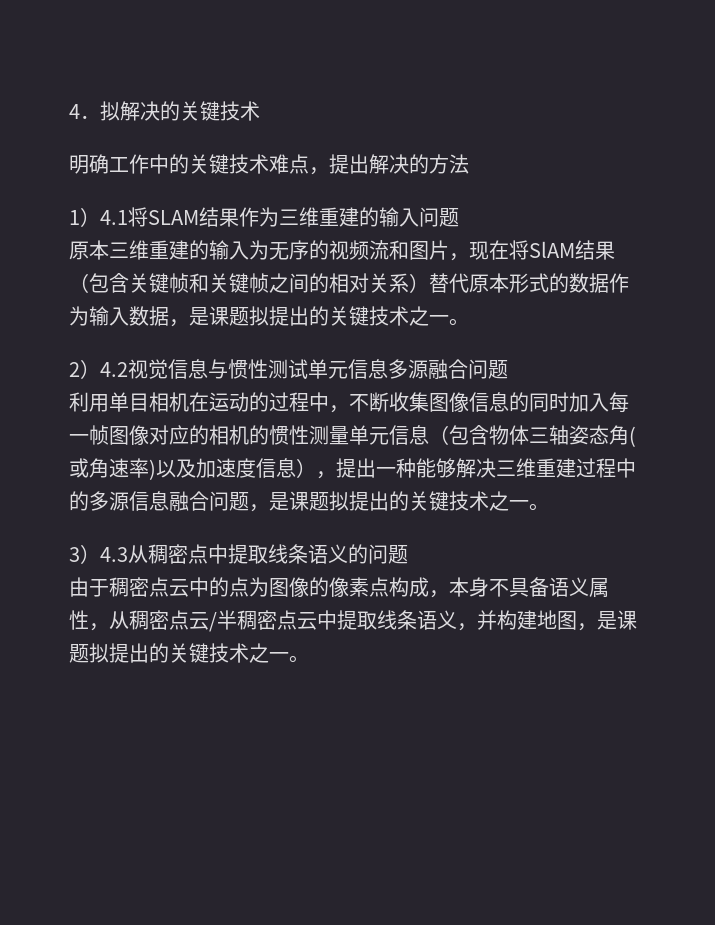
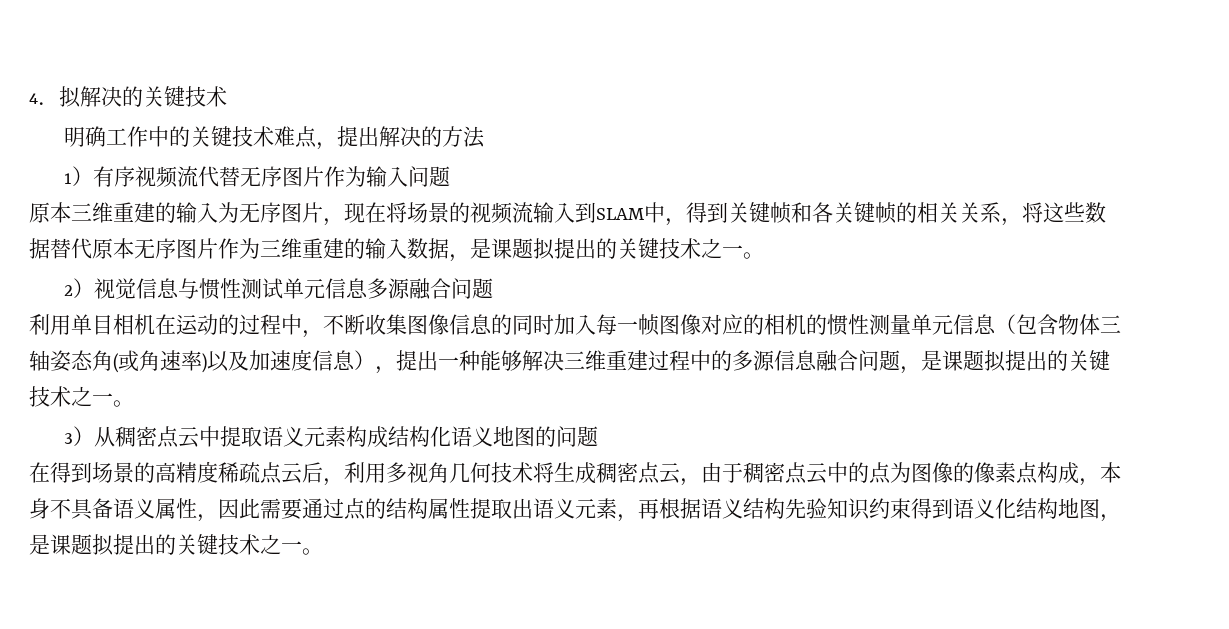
- 1）4.1将SLAM结果作为三维重建的输入问题
+ 1）有序视频流代替无序图片作为输入问题
- 原本三维重建的输入为无序的视频流和图片，现在将SlAM结果（包含关键帧和关键帧之间的相对关系）替代原本形式的数据作为输入数据，是课题拟提出的关键技术之一。
+ 原本三维重建的输入为无序图片，现在将场景的视频流输入到SLAM中，得到关键帧和各关键帧的相关关系，将这些数据替代原本无序图片作为三维重建的输入数据，是课题拟提出的关键技术之一。
- 2）4.2视觉信息与惯性测试单元信息多源融合问题
+ 2）视觉信息与惯性测试单元信息多源融合问题
- 3）4.3从稠密点中提取线条语义的问题
- 由于稠密点云中的点为图像的像素点构成，本身不具备语义属性，从稠密点云/半稠密点云中提取线条语义，并构建地图，是课题拟提出的关键技术之一。
+ 3）从稠密点云中提取语义元素构成结构化语义地图的问题
+ 在得到场景的高精度稀疏点云后，利用多视角几何技术将生成稠密点云，由于稠密点云中的点为图像的像素点构成，本身不具备语义属性，因此需要通过点的结构属性提取出语义元素，再根据语义结构先验知识约束得到语义化结构地图，是课题拟提出的关键技术之一。

